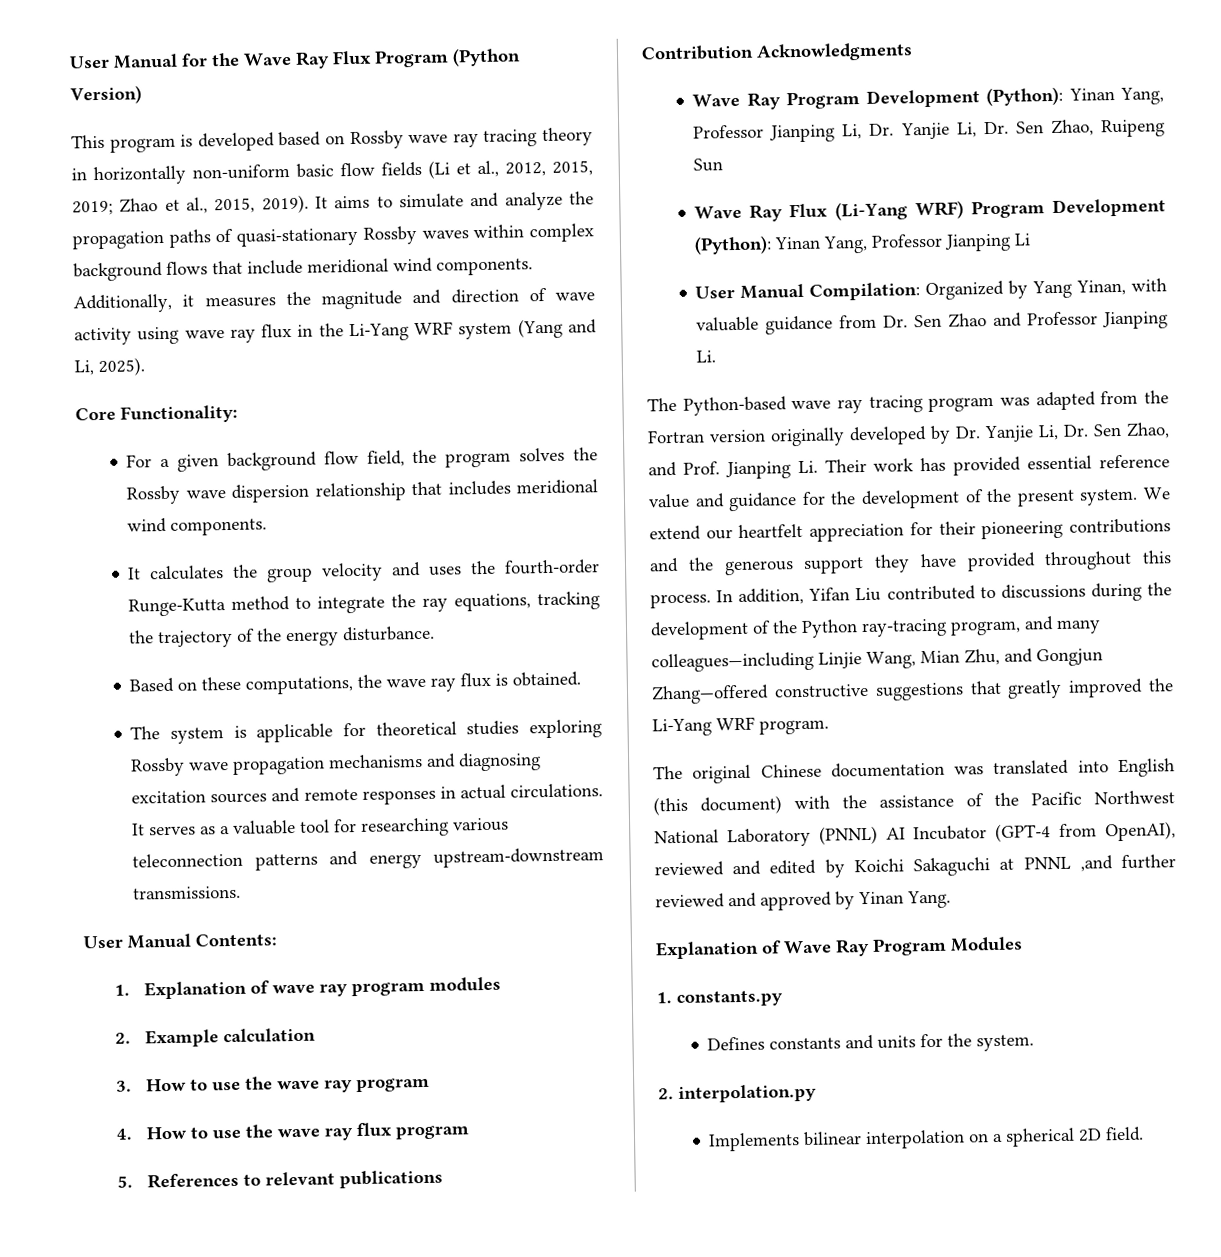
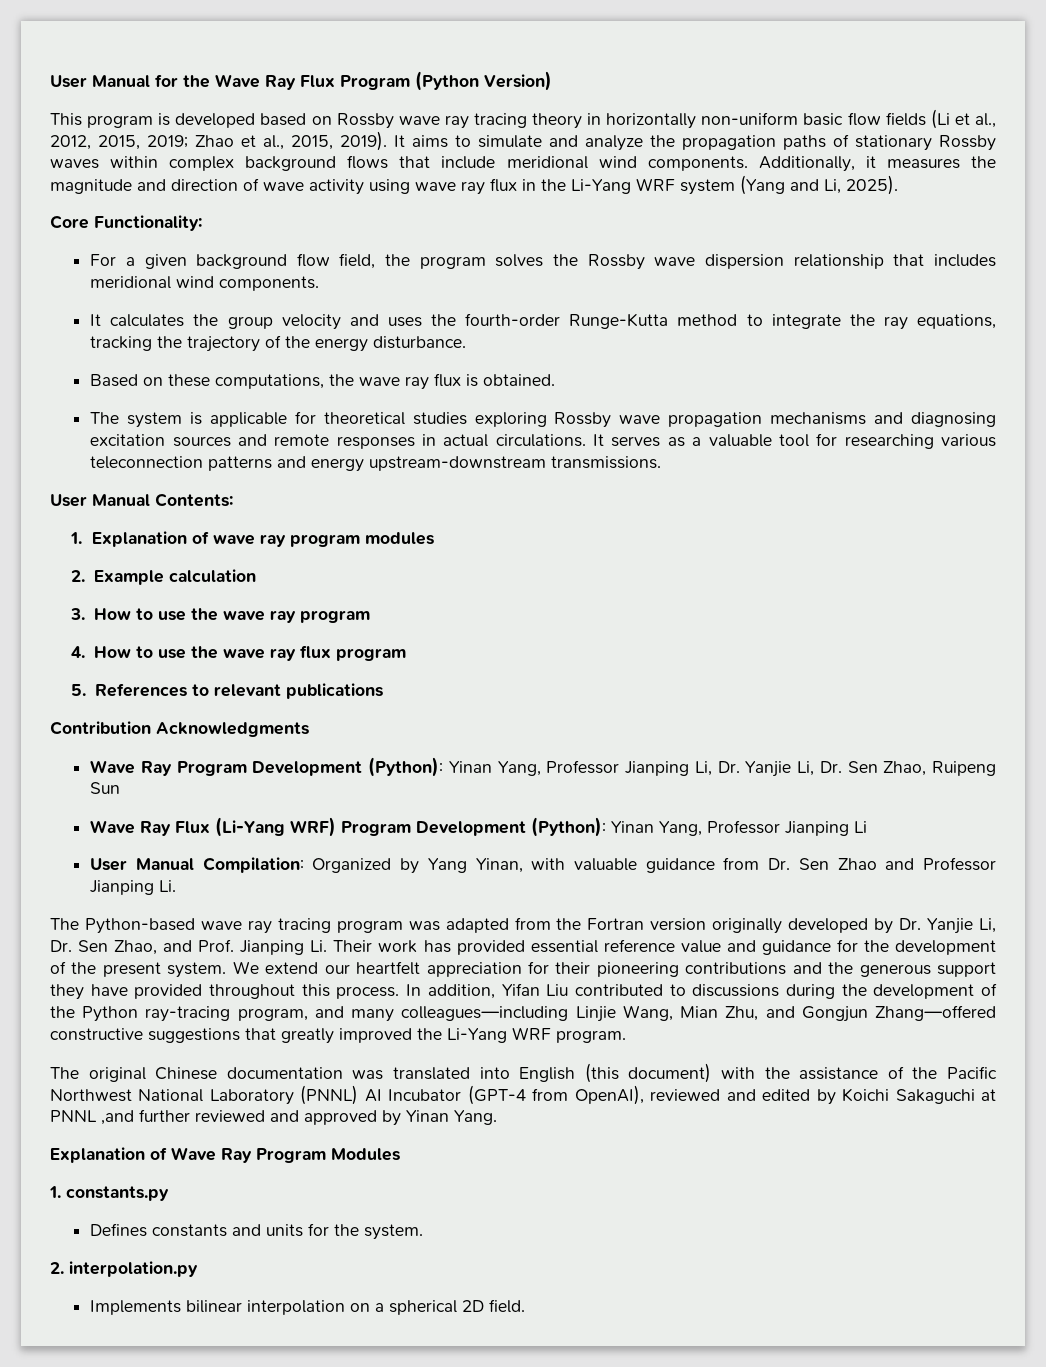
- It aims to simulate and analyze the propagation paths of quasi-stationary Rossby waves within complex background flows that include meridional wind components.
+ It aims to simulate and analyze the propagation paths of stationary Rossby waves within complex background flows that include meridional wind components.

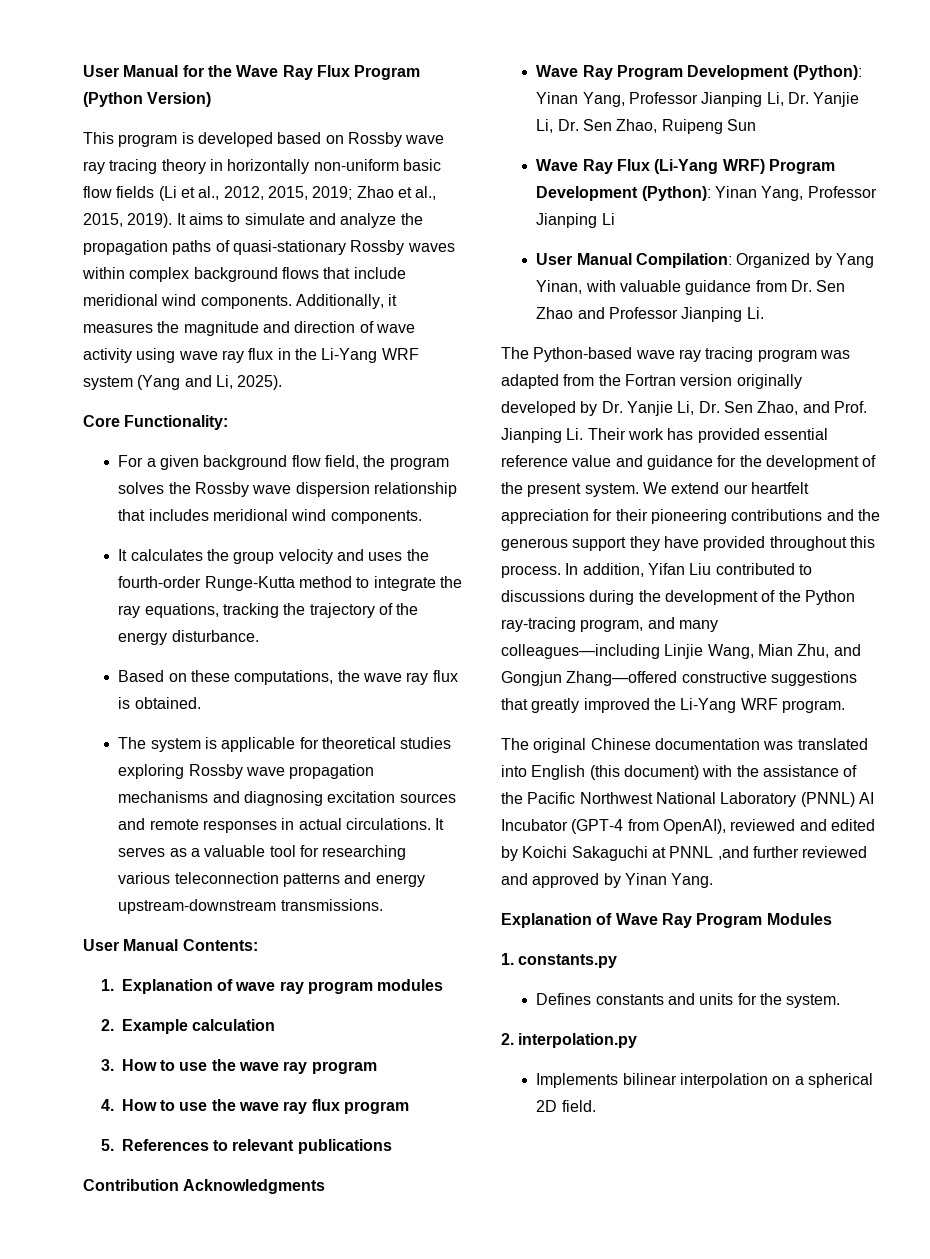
- It aims to simulate and analyze the propagation paths of stationary Rossby waves within complex background flows that include meridional wind components.
+ It aims to simulate and analyze the propagation paths of quasi-stationary Rossby waves within complex background flows that include meridional wind components.

